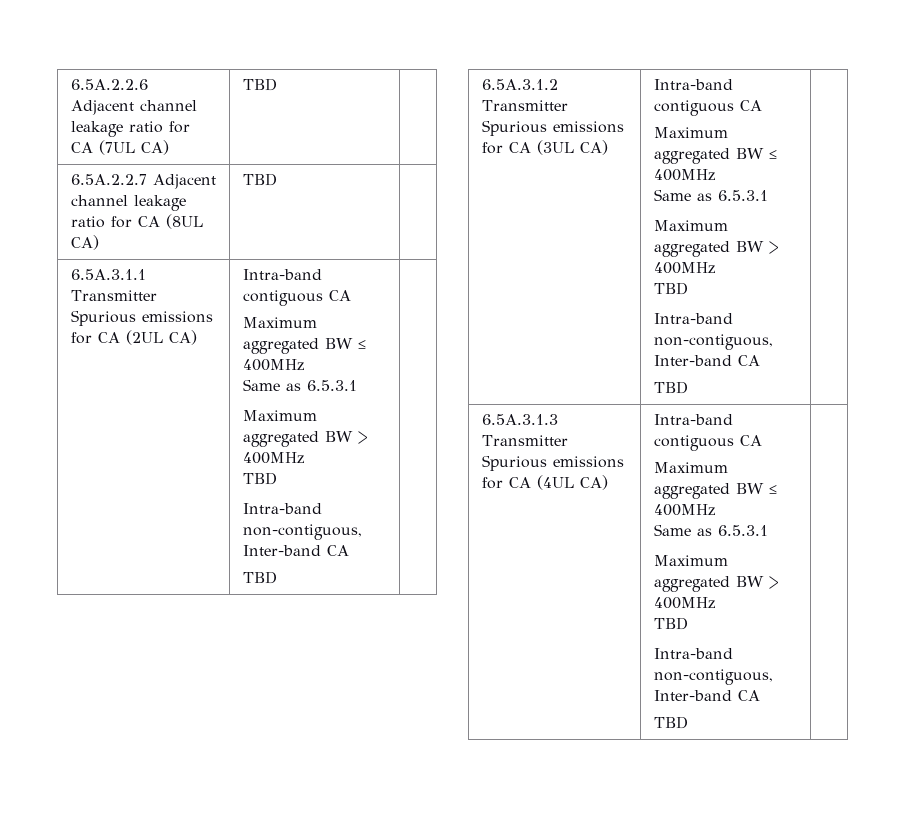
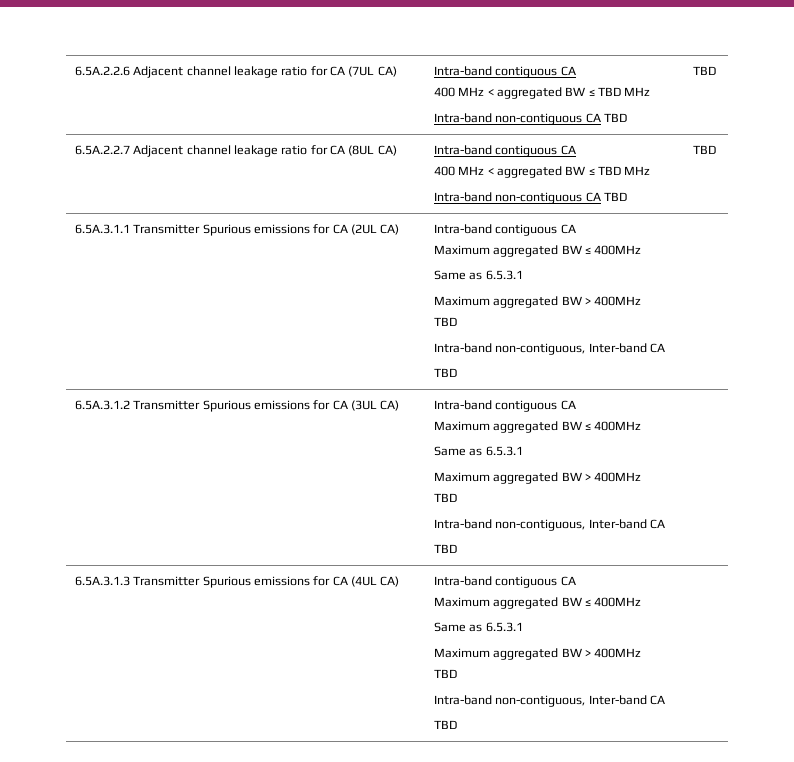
- 6.5A.2.2.6 Adjacent channel leakage ratio for CA (7UL CA) | TBD |
+ 6.5A.2.2.6 Adjacent channel leakage ratio for CA (7UL CA) | Intra-band contiguous CA
+ 400 MHz < aggregated BW ≤ TBD MHz
+ Intra-band non-contiguous CA TBD | TBD
- 6.5A.2.2.7 Adjacent channel leakage ratio for CA (8UL CA) | TBD |
+ 6.5A.2.2.7 Adjacent channel leakage ratio for CA (8UL CA) | Intra-band contiguous CA
+ 400 MHz < aggregated BW ≤ TBD MHz
+ Intra-band non-contiguous CA TBD | TBD

